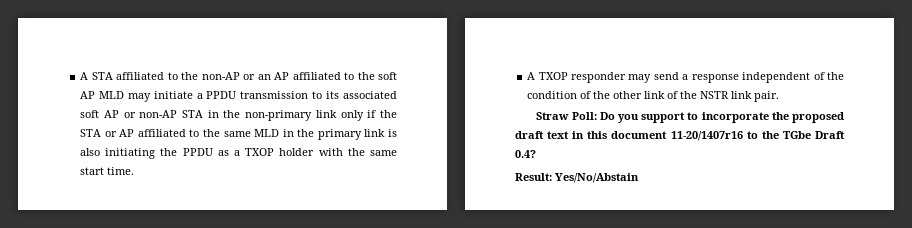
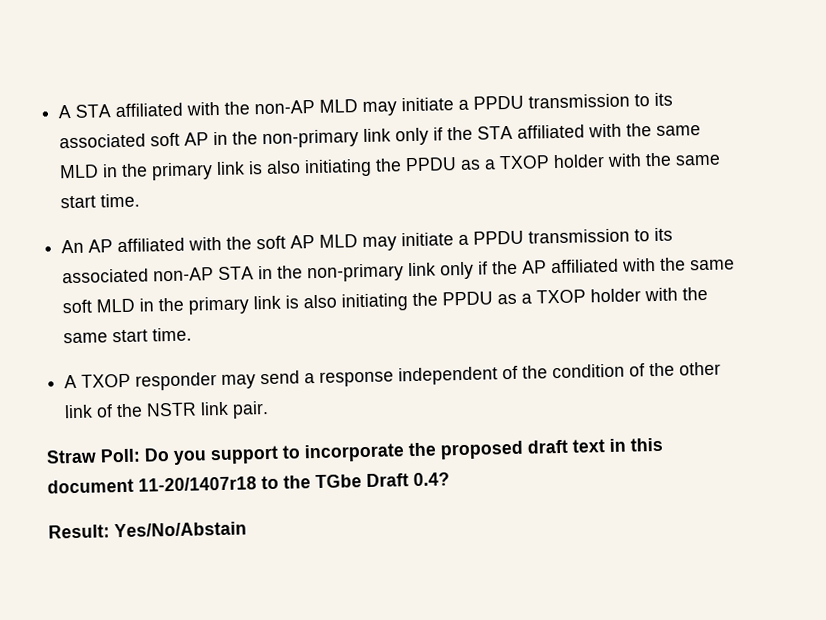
- A STA affiliated to the non-AP or an AP affiliated to the soft AP MLD may initiate a PPDU transmission to its associated soft AP or non-AP STA in the non-primary link only if the STA or AP affiliated to the same MLD in the primary link is also initiating the PPDU as a TXOP holder with the same start time.
+ A STA affiliated with the non-AP MLD may initiate a PPDU transmission to its associated soft AP in the non-primary link only if the STA affiliated with the same MLD in the primary link is also initiating the PPDU as a TXOP holder with the same start time.
+ An AP affiliated with the soft AP MLD may initiate a PPDU transmission to its associated non-AP STA in the non-primary link only if the AP affiliated with the same soft MLD in the primary link is also initiating the PPDU as a TXOP holder with the same start time.
- Straw Poll: Do you support to incorporate the proposed draft text in this document 11-20/1407r16 to the TGbe Draft 0.4?
+ Straw Poll: Do you support to incorporate the proposed draft text in this document 11-20/1407r18 to the TGbe Draft 0.4?

